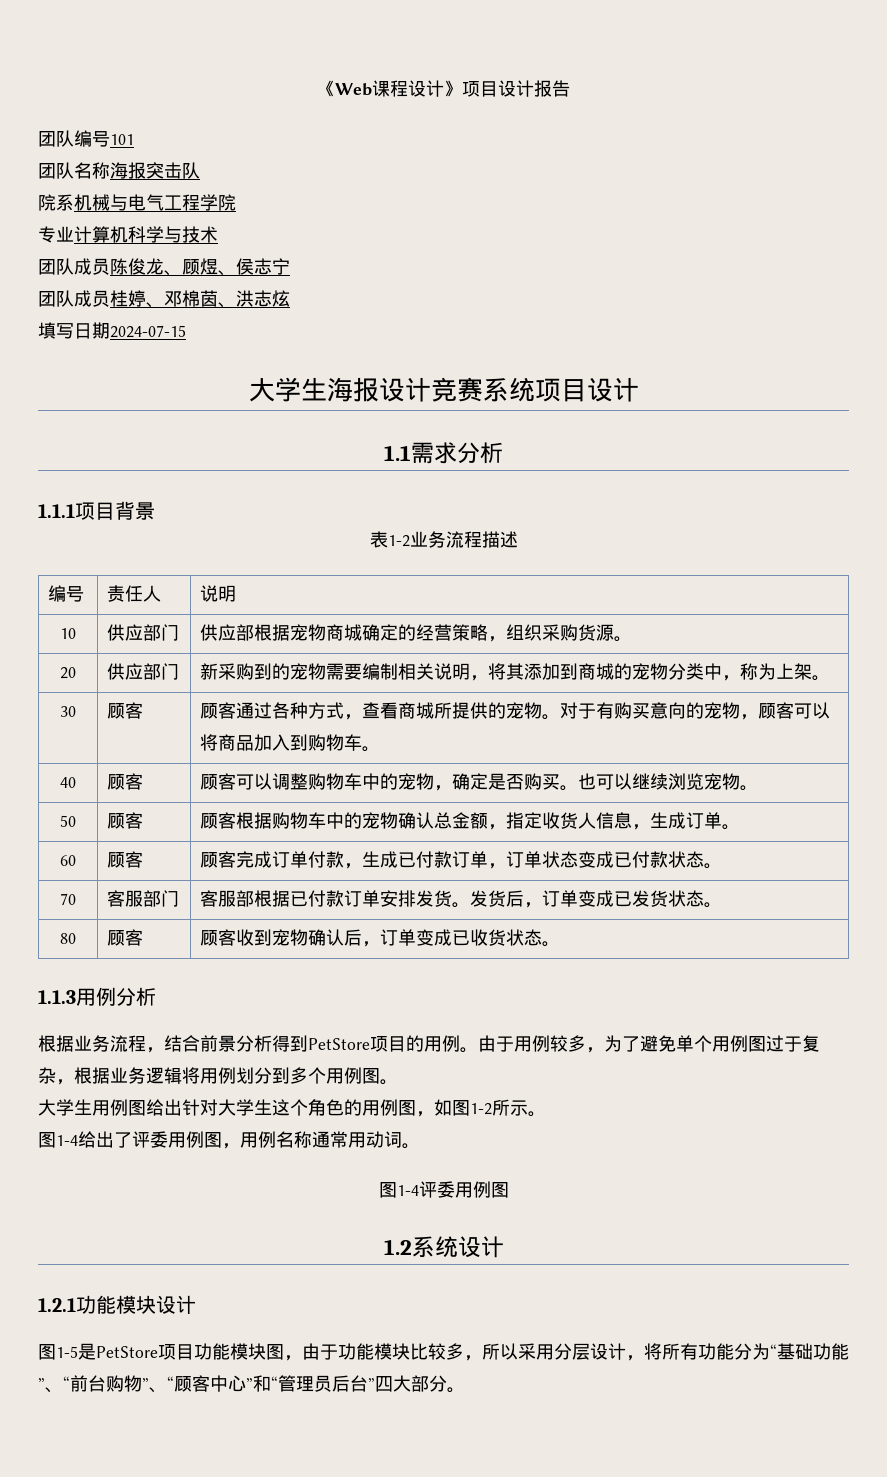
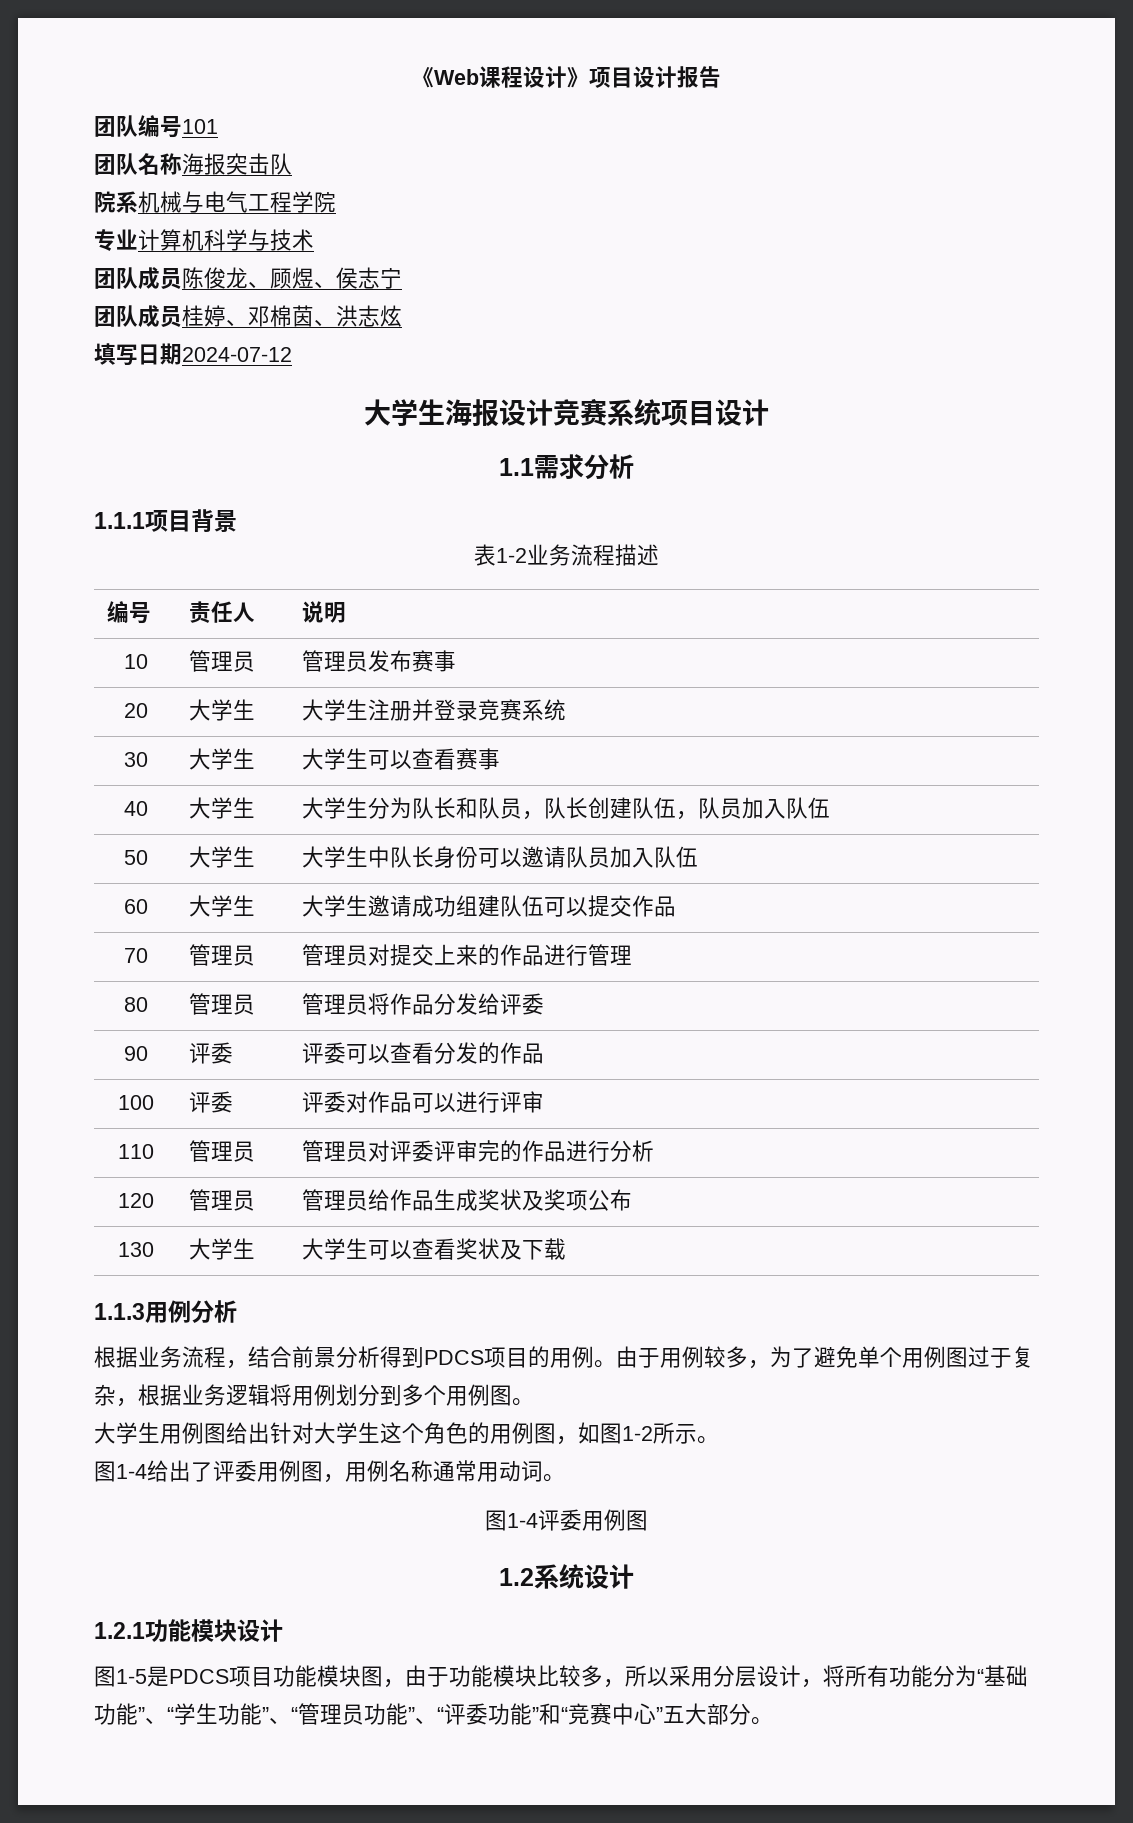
- 填写日期2024-07-15
+ 填写日期2024-07-12
- 10 | 供应部门 | 供应部根据宠物商城确定的经营策略，组织采购货源。
- 20 | 供应部门 | 新采购到的宠物需要编制相关说明，将其添加到商城的宠物分类中，称为上架。
- 30 | 顾客 | 顾客通过各种方式，查看商城所提供的宠物。对于有购买意向的宠物，顾客可以将商品加入到购物车。
- 40 | 顾客 | 顾客可以调整购物车中的宠物，确定是否购买。也可以继续浏览宠物。
- 50 | 顾客 | 顾客根据购物车中的宠物确认总金额，指定收货人信息，生成订单。
- 60 | 顾客 | 顾客完成订单付款，生成已付款订单，订单状态变成已付款状态。
- 70 | 客服部门 | 客服部根据已付款订单安排发货。发货后，订单变成已发货状态。
- 80 | 顾客 | 顾客收到宠物确认后，订单变成已收货状态。
+ 10 | 管理员 | 管理员发布赛事
+ 20 | 大学生 | 大学生注册并登录竞赛系统
+ 30 | 大学生 | 大学生可以查看赛事
+ 40 | 大学生 | 大学生分为队长和队员，队长创建队伍，队员加入队伍
+ 50 | 大学生 | 大学生中队长身份可以邀请队员加入队伍
+ 60 | 大学生 | 大学生邀请成功组建队伍可以提交作品
+ 70 | 管理员 | 管理员对提交上来的作品进行管理
+ 80 | 管理员 | 管理员将作品分发给评委
+ 90 | 评委 | 评委可以查看分发的作品
+ 100 | 评委 | 评委对作品可以进行评审
+ 110 | 管理员 | 管理员对评委评审完的作品进行分析
+ 120 | 管理员 | 管理员给作品生成奖状及奖项公布
+ 130 | 大学生 | 大学生可以查看奖状及下载
- 根据业务流程，结合前景分析得到PetStore项目的用例。
+ 根据业务流程，结合前景分析得到PDCS项目的用例。
- 图1-5是PetStore项目功能模块图，由于功能模块比较多，所以采用分层设计，将所有功能分为“基础功能”、“前台购物”、“顾客中心”和“管理员后台”四大部分。
+ 图1-5是PDCS项目功能模块图，由于功能模块比较多，所以采用分层设计，将所有功能分为“基础功能”、“学生功能”、“管理员功能”、“评委功能”和“竞赛中心”五大部分。

